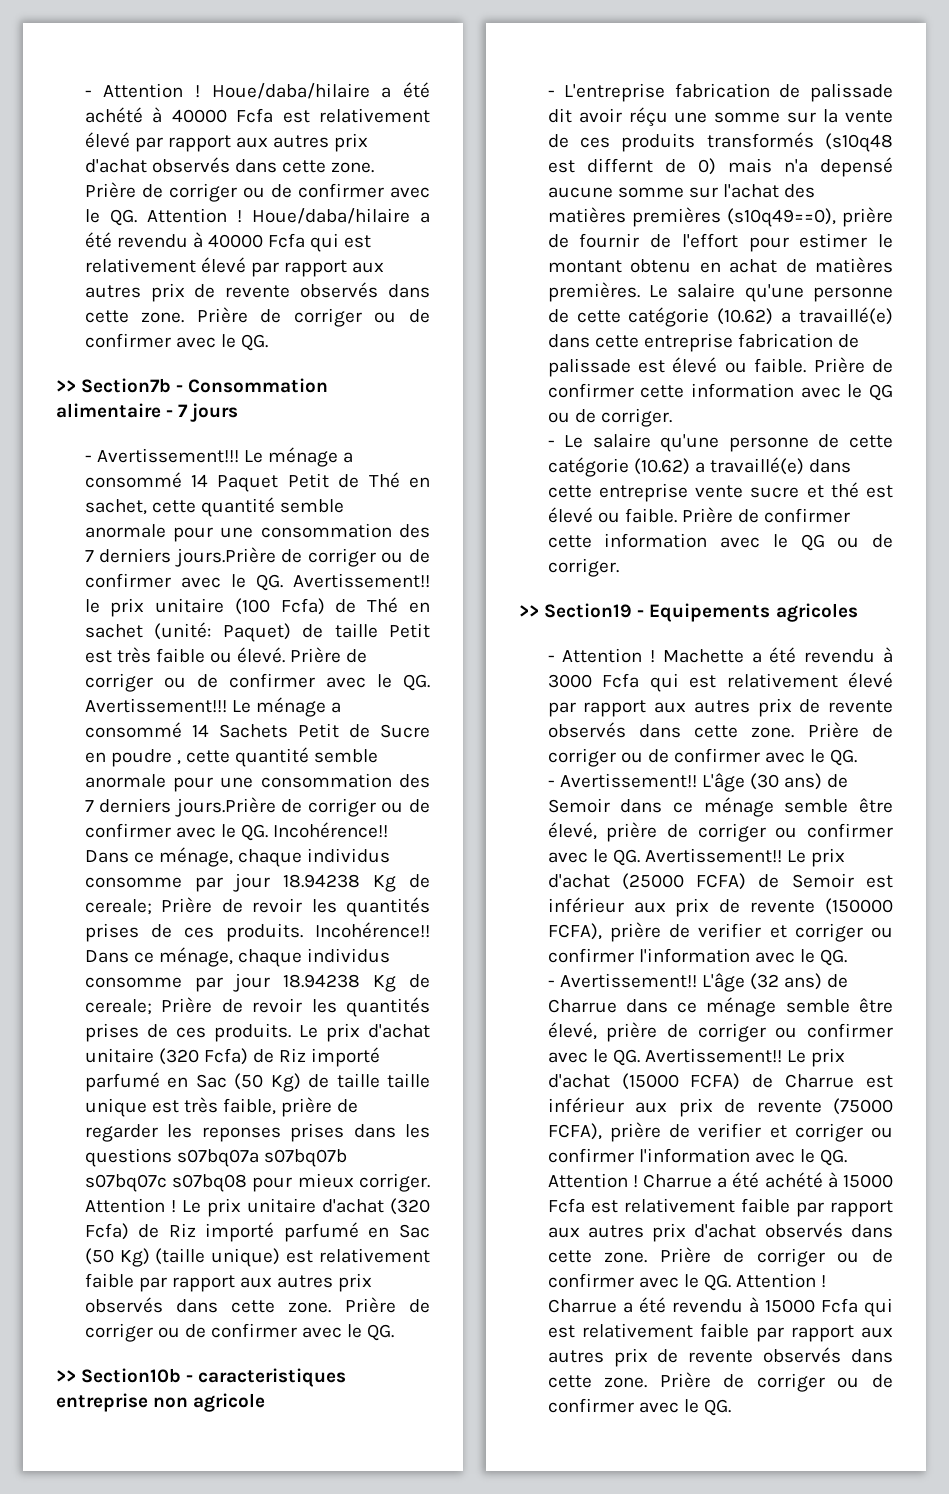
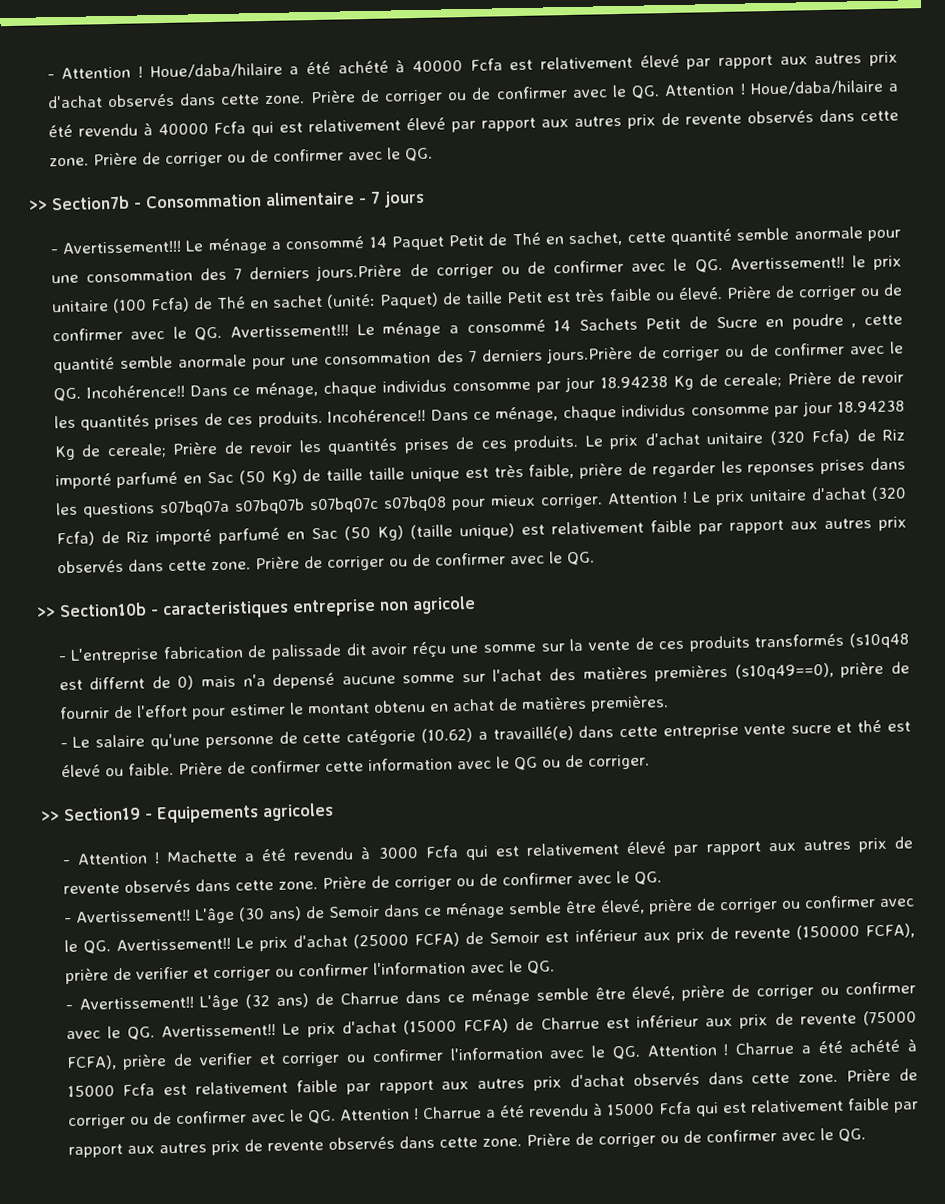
- Le salaire qu'une personne de cette catégorie (10.62) a travaillé(e) dans cette entreprise fabrication de palissade est élevé ou faible. Prière de confirmer cette information avec le QG ou de corriger.

